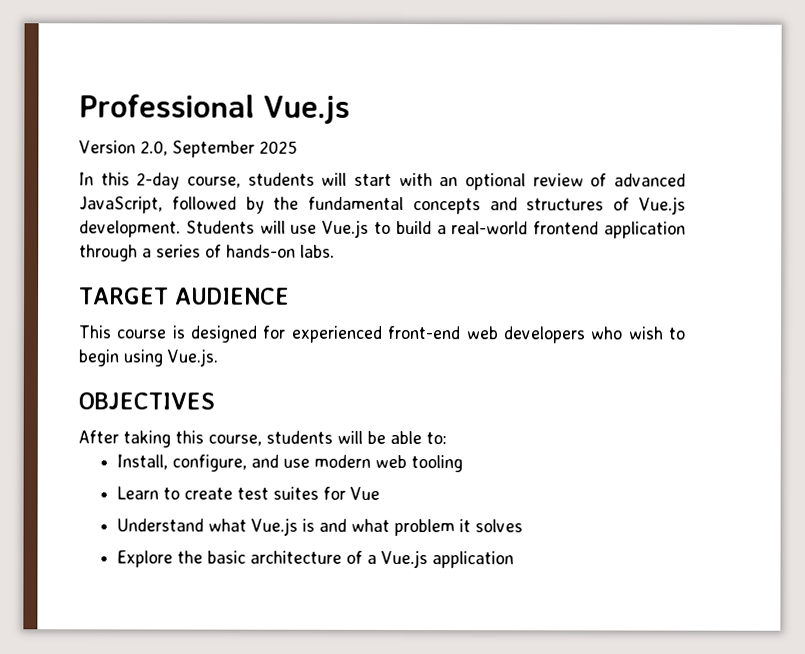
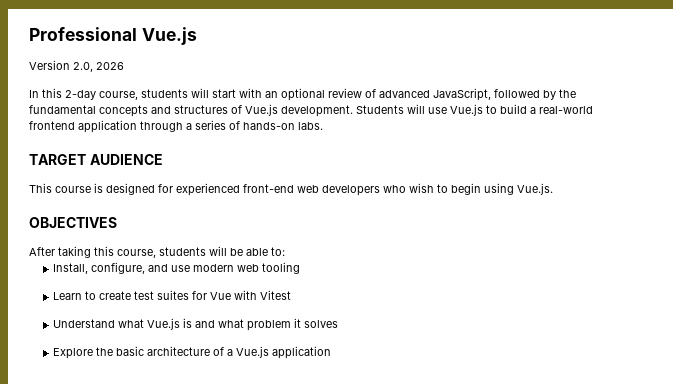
- Version 2.0, September 2025
+ Version 2.0, 2026
- Learn to create test suites for Vue
+ Learn to create test suites for Vue with Vitest

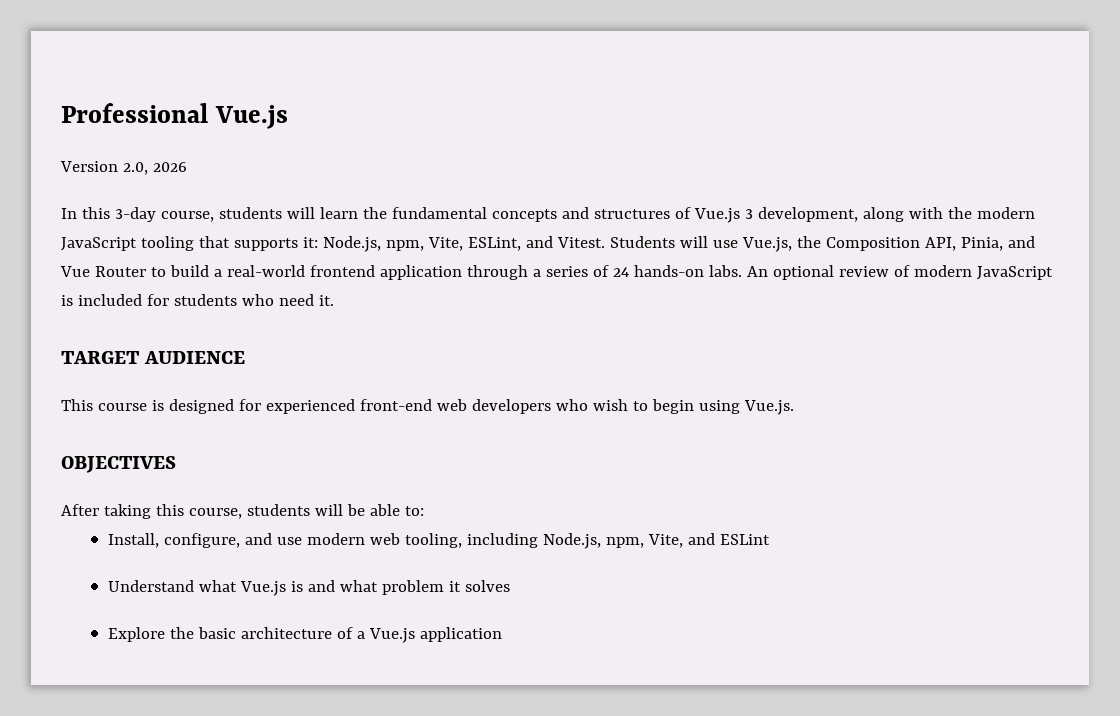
- In this 2-day course, students will start with an optional review of advanced JavaScript, followed by the fundamental concepts and structures of Vue.js development. Students will use Vue.js to build a real-world frontend application through a series of hands-on labs.
+ In this 3-day course, students will learn the fundamental concepts and structures of Vue.js 3 development, along with the modern JavaScript tooling that supports it: Node.js, npm, Vite, ESLint, and Vitest. Students will use Vue.js, the Composition API, Pinia, and Vue Router to build a real-world frontend application through a series of 24 hands-on labs. An optional review of modern JavaScript is included for students who need it.
- Install, configure, and use modern web tooling
- Learn to create test suites for Vue with Vitest
+ Install, configure, and use modern web tooling, including Node.js, npm, Vite, and ESLint

